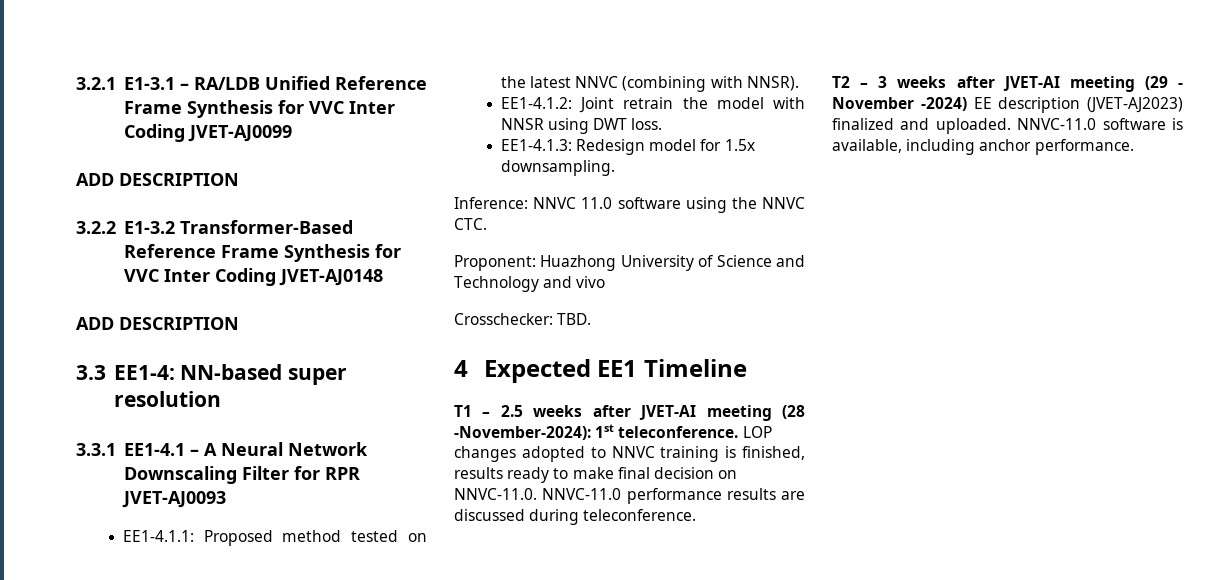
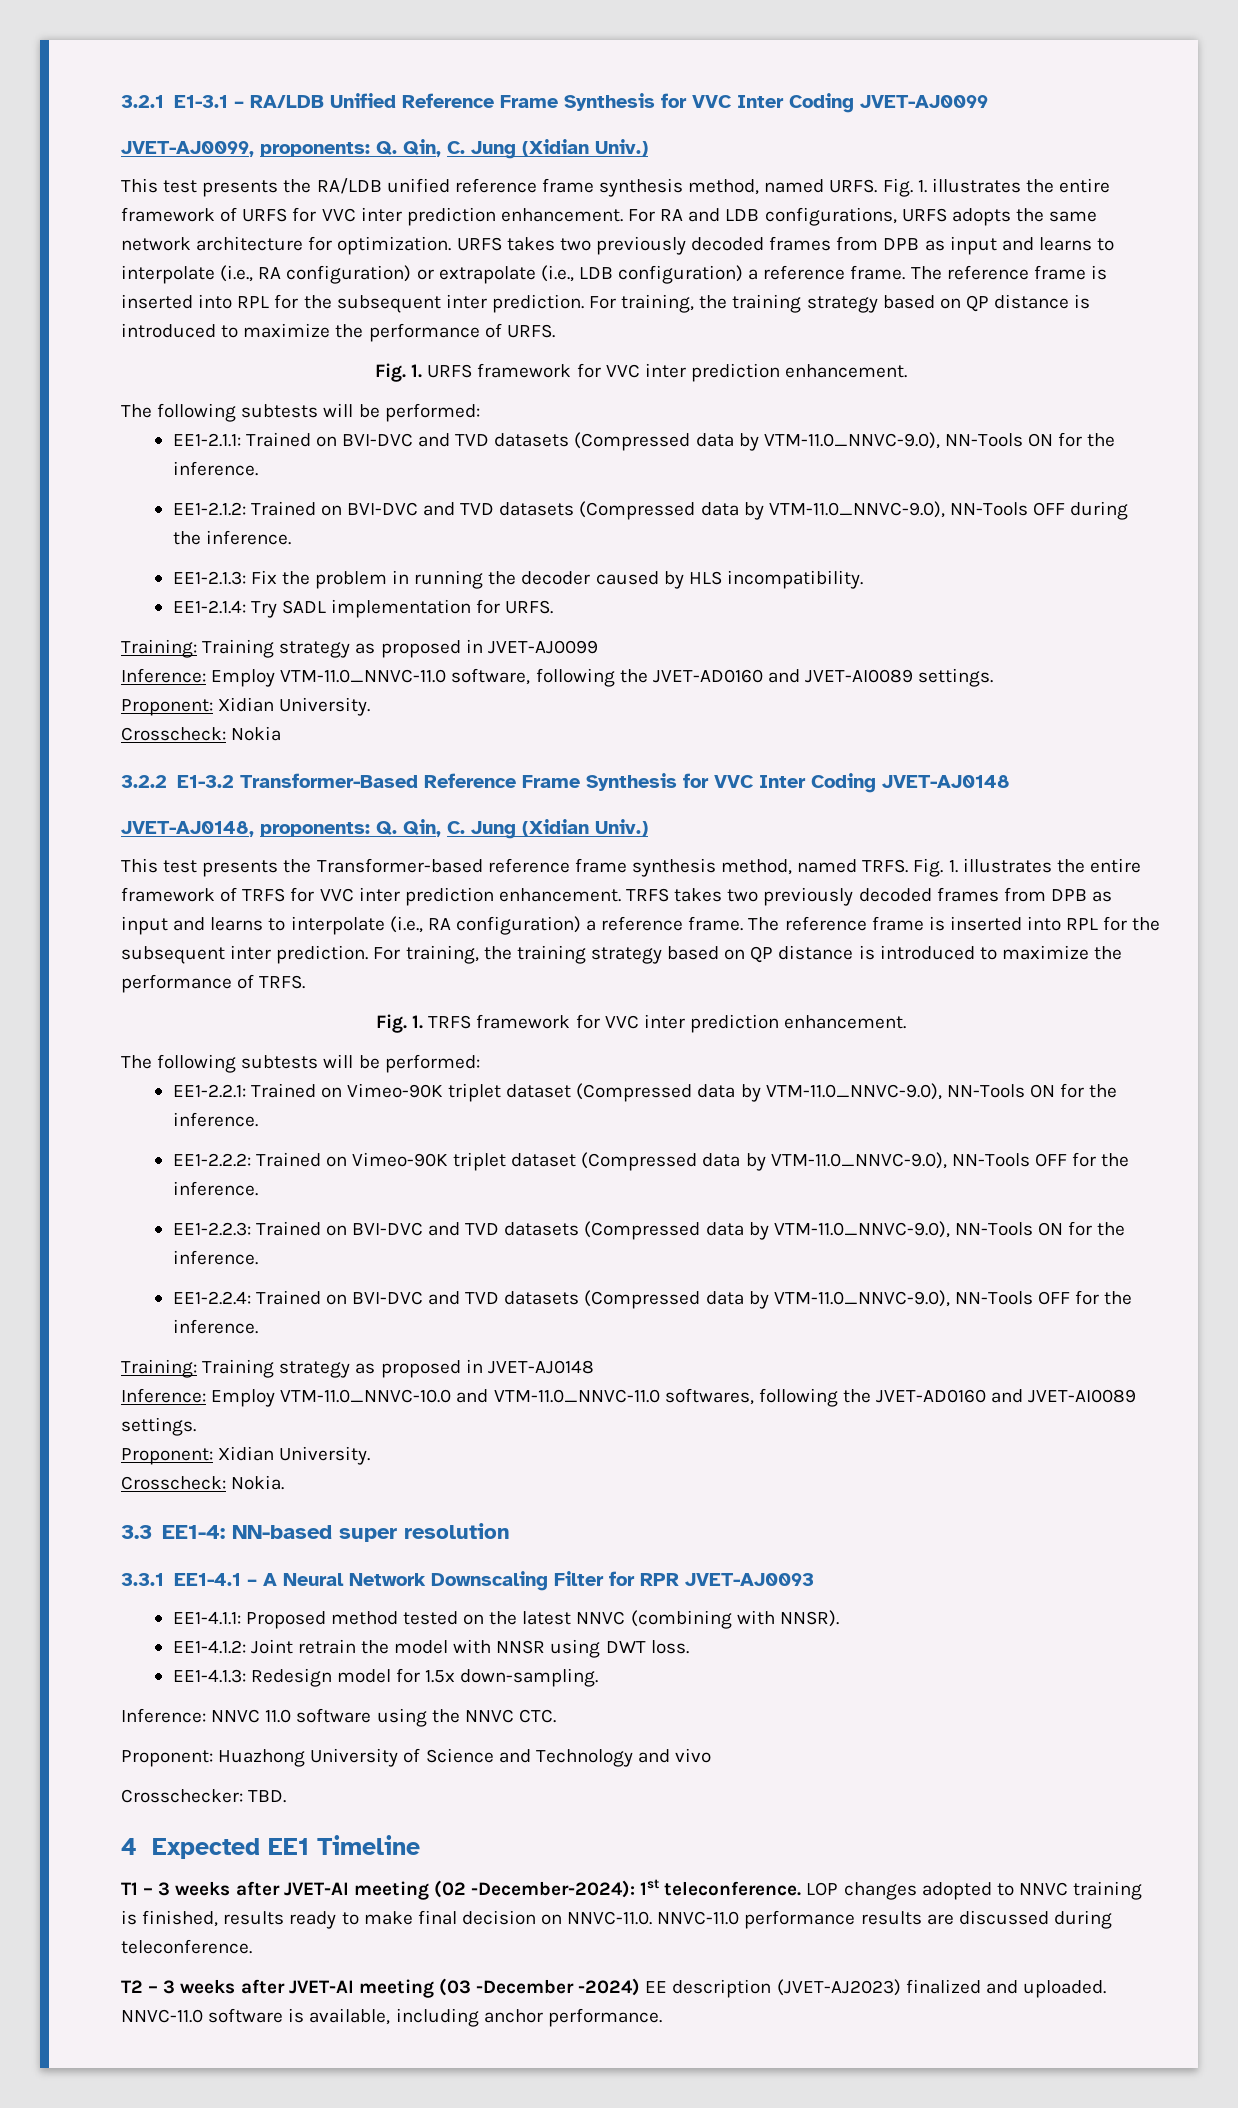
  3.2.1 E1-3.1 – RA/LDB Unified Reference Frame Synthesis for VVC Inter Coding JVET-AJ0099
- ADD DESCRIPTION
+ JVET-AJ0099, proponents: Q. Qin, C. Jung (Xidian Univ.)
+ This test presents the RA/LDB unified reference frame synthesis method, named URFS. Fig. 1. illustrates the entire framework of URFS for VVC inter prediction enhancement. For RA and LDB configurations, URFS adopts the same network architecture for optimization. URFS takes two previously decoded frames from DPB as input and learns to interpolate (i.e., RA configuration) or extrapolate (i.e., LDB configuration) a reference frame. The reference frame is inserted into RPL for the subsequent inter prediction. For training, the training strategy based on QP distance is introduced to maximize the performance of URFS.
+ Fig. 1. URFS framework for VVC inter prediction enhancement.
+ The following subtests will be performed:
+ EE1-2.1.1: Trained on BVI-DVC and TVD datasets (Compressed data by VTM-11.0_NNVC-9.0), NN-Tools ON for the inference.
+ EE1-2.1.2: Trained on BVI-DVC and TVD datasets (Compressed data by VTM-11.0_NNVC-9.0), NN-Tools OFF during the inference.
+ EE1-2.1.3: Fix the problem in running the decoder caused by HLS incompatibility.
+ EE1-2.1.4: Try SADL implementation for URFS.
+ Training: Training strategy as proposed in JVET-AJ0099
+ Inference: Employ VTM-11.0_NNVC-11.0 software, following the JVET-AD0160 and JVET-AI0089 settings.
+ Proponent: Xidian University.
+ Crosscheck: Nokia
  3.2.2 E1-3.2 Transformer-Based Reference Frame Synthesis for VVC Inter Coding JVET-AJ0148
- ADD DESCRIPTION
+ JVET-AJ0148, proponents: Q. Qin, C. Jung (Xidian Univ.)
+ This test presents the Transformer-based reference frame synthesis method, named TRFS. Fig. 1. illustrates the entire framework of TRFS for VVC inter prediction enhancement. TRFS takes two previously decoded frames from DPB as input and learns to interpolate (i.e., RA configuration) a reference frame. The reference frame is inserted into RPL for the subsequent inter prediction. For training, the training strategy based on QP distance is introduced to maximize the performance of TRFS.
+ Fig. 1. TRFS framework for VVC inter prediction enhancement.
+ The following subtests will be performed:
+ EE1-2.2.1: Trained on Vimeo-90K triplet dataset (Compressed data by VTM-11.0_NNVC-9.0), NN-Tools ON for the inference.
+ EE1-2.2.2: Trained on Vimeo-90K triplet dataset (Compressed data by VTM-11.0_NNVC-9.0), NN-Tools OFF for the inference.
+ EE1-2.2.3: Trained on BVI-DVC and TVD datasets (Compressed data by VTM-11.0_NNVC-9.0), NN-Tools ON for the inference.
+ EE1-2.2.4: Trained on BVI-DVC and TVD datasets (Compressed data by VTM-11.0_NNVC-9.0), NN-Tools OFF for the inference.
+ Training: Training strategy as proposed in JVET-AJ0148
+ Inference: Employ VTM-11.0_NNVC-10.0 and VTM-11.0_NNVC-11.0 softwares, following the JVET-AD0160 and JVET-AI0089 settings.
+ Proponent: Xidian University.
+ Crosscheck: Nokia.
- EE1-4.1.3: Redesign model for 1.5x downsampling.
+ EE1-4.1.3: Redesign model for 1.5x down-sampling.
- T1 – 2.5 weeks after JVET-AI meeting (28 -November-2024): 1st teleconference.
+ T1 – 3 weeks after JVET-AI meeting (02 -December-2024): 1st teleconference.
- T2 – 3 weeks after JVET-AI meeting (29 - November -2024) EE description (JVET-AJ2023) finalized and uploaded.
+ T2 – 3 weeks after JVET-AI meeting (03 -December -2024) EE description (JVET-AJ2023) finalized and uploaded.

